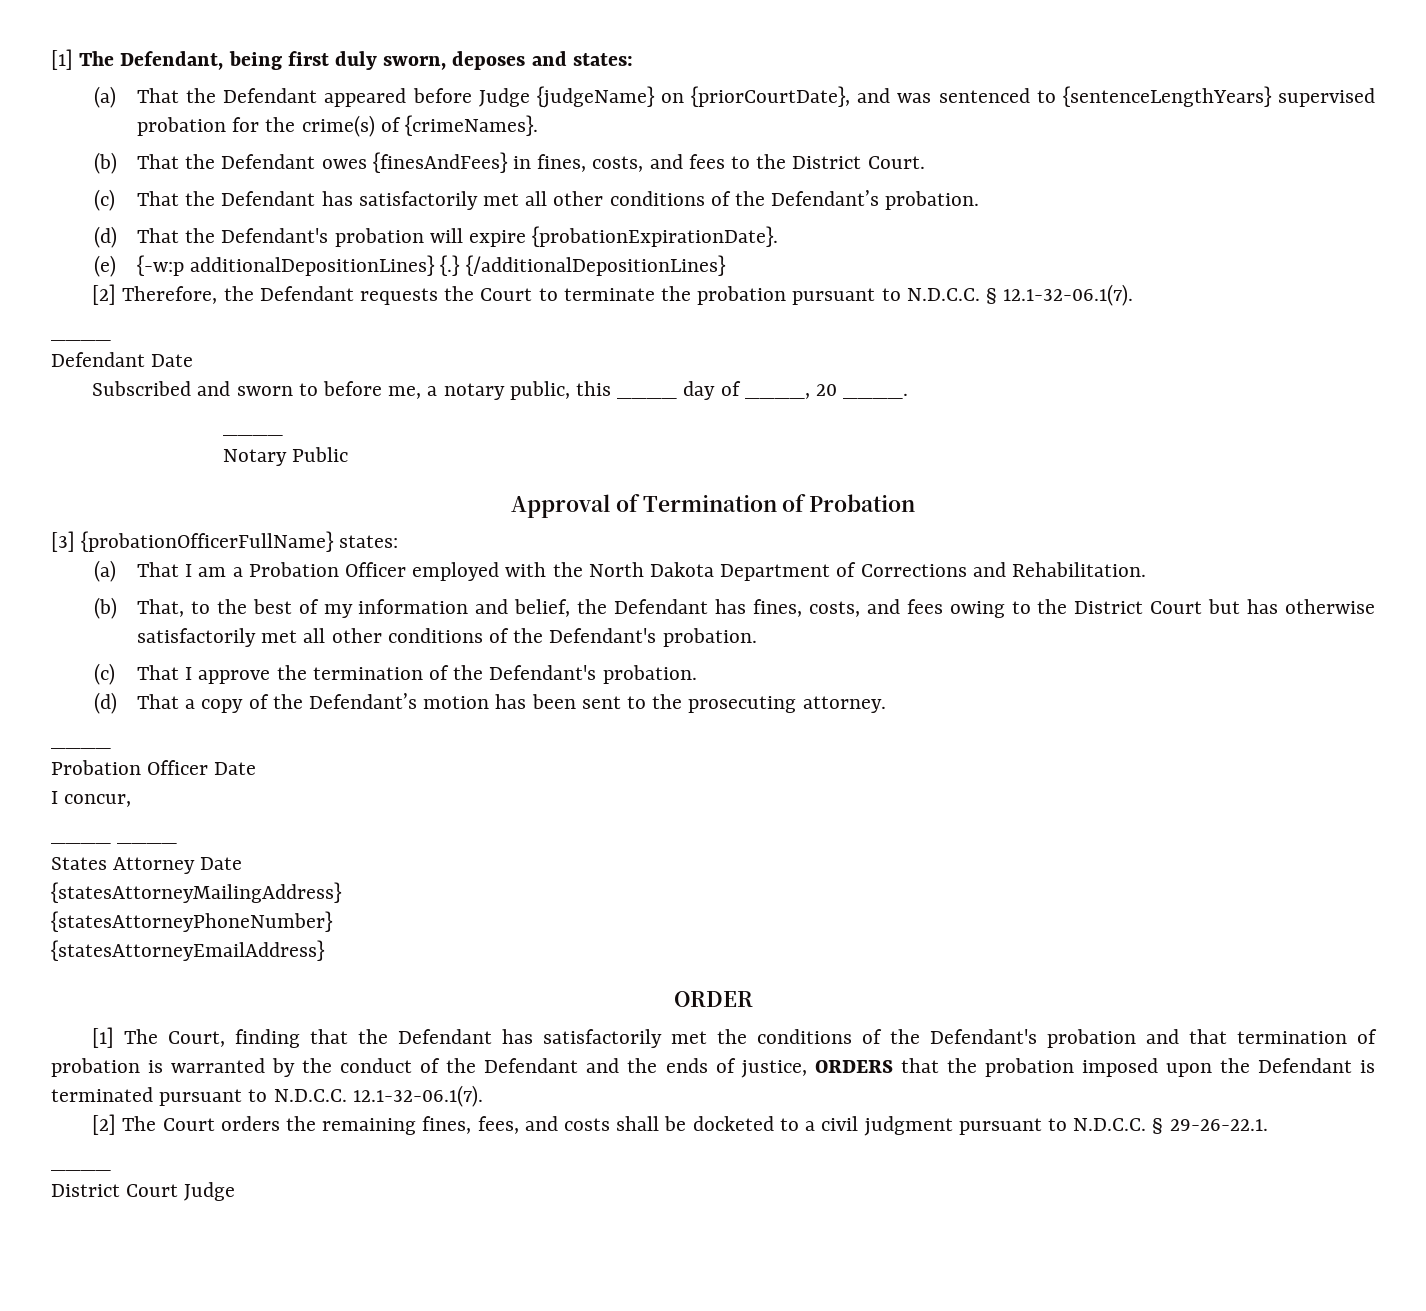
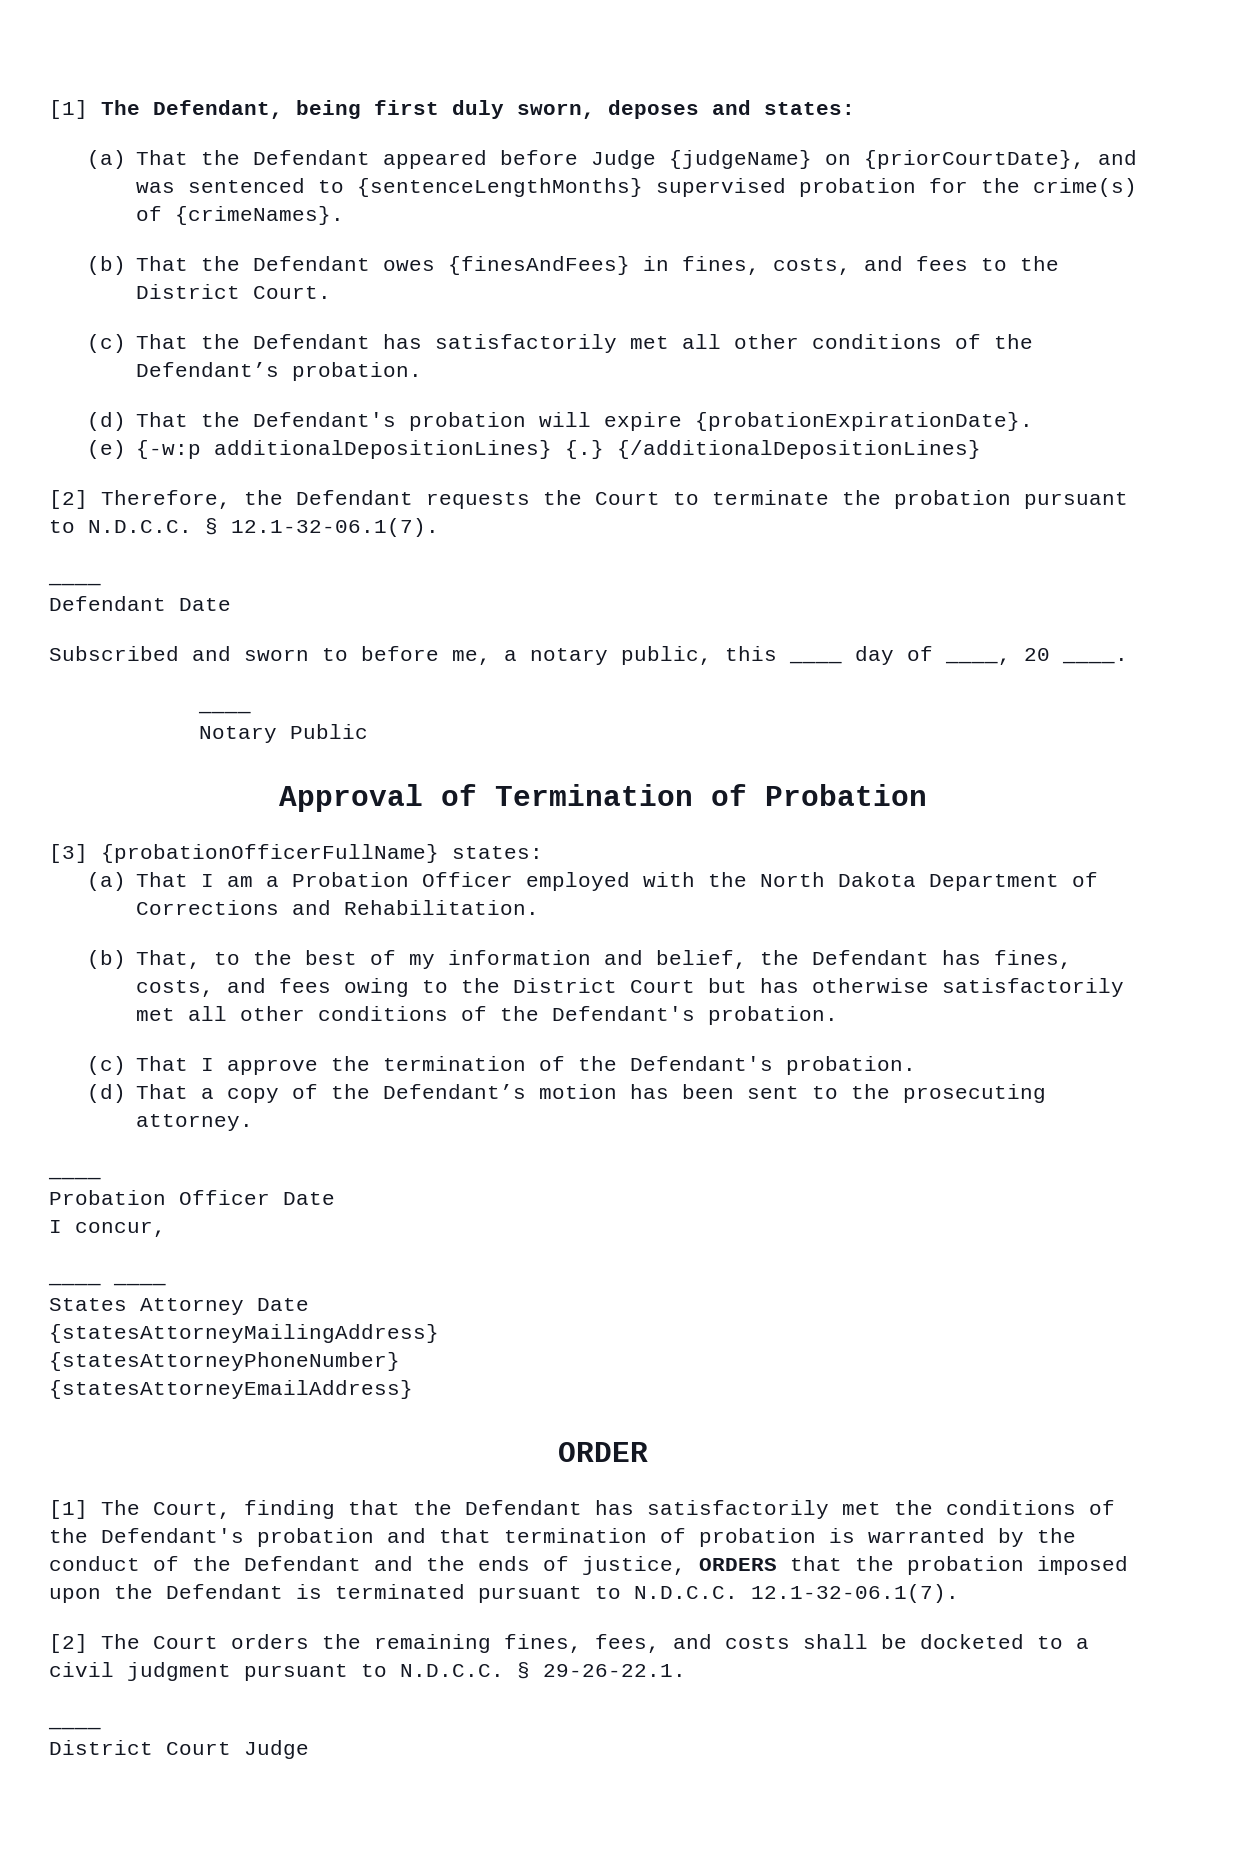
- (a) That the Defendant appeared before Judge {judgeName} on {priorCourtDate}, and was sentenced to {sentenceLengthYears} supervised probation for the crime(s) of {crimeNames}.
+ (a) That the Defendant appeared before Judge {judgeName} on {priorCourtDate}, and was sentenced to {sentenceLengthMonths} supervised probation for the crime(s) of {crimeNames}.

